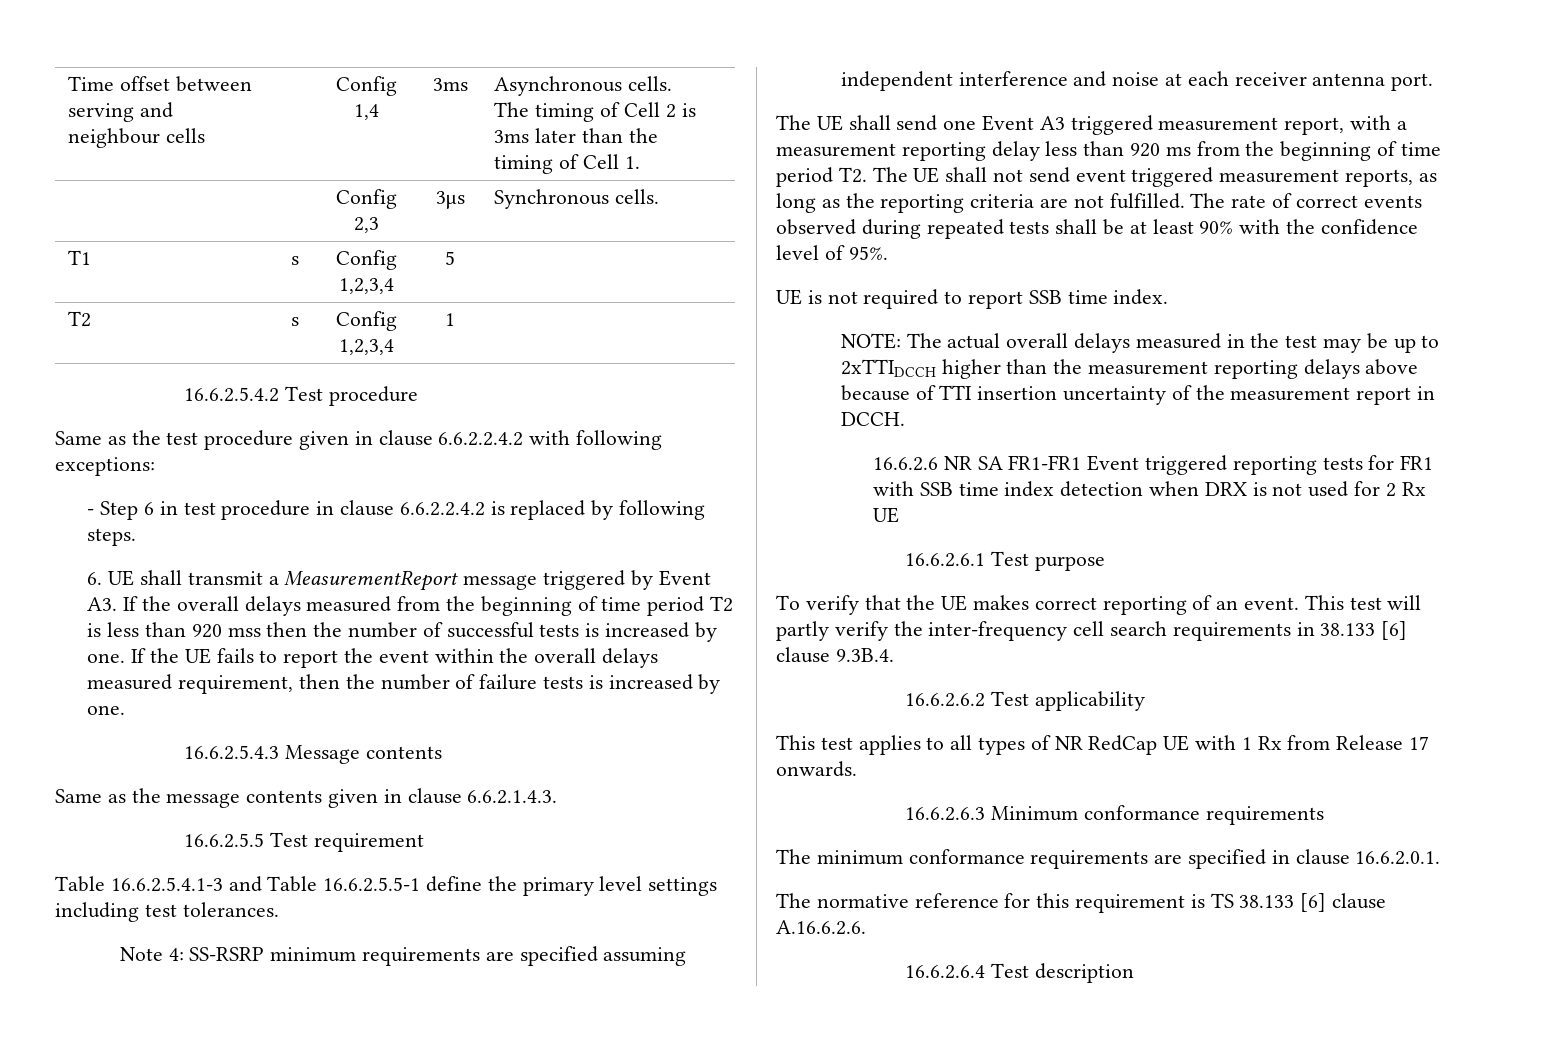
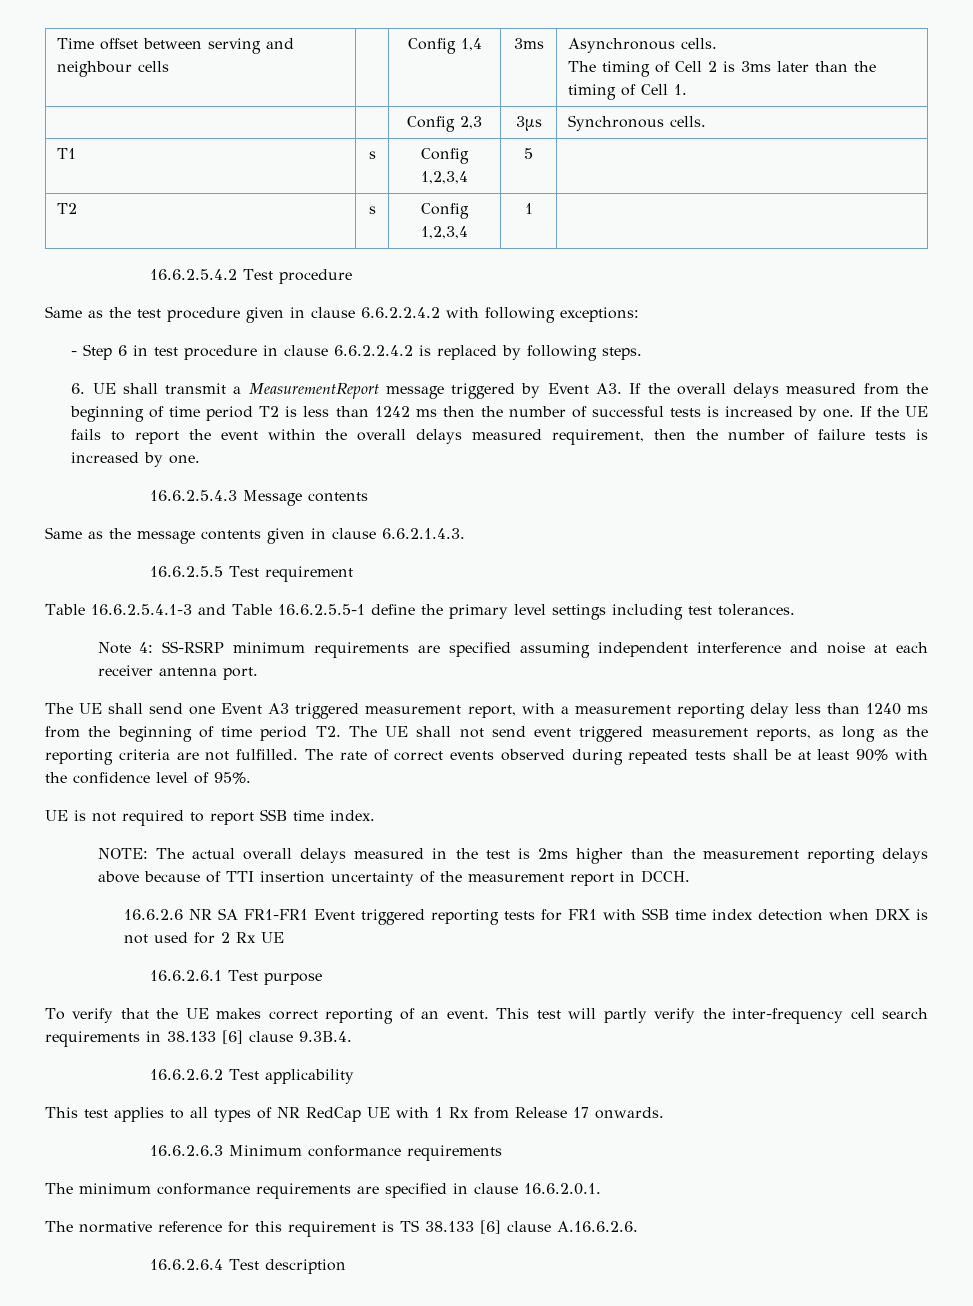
- 6. UE shall transmit a MeasurementReport message triggered by Event A3. If the overall delays measured from the beginning of time period T2 is less than 920 mss then the number of successful tests is increased by one.
+ 6. UE shall transmit a MeasurementReport message triggered by Event A3. If the overall delays measured from the beginning of time period T2 is less than 1242 ms then the number of successful tests is increased by one.
- The UE shall send one Event A3 triggered measurement report, with a measurement reporting delay less than 920 ms from the beginning of time period T2. The UE shall not send event triggered measurement reports, as long as the reporting criteria are not fulfilled.
+ The UE shall send one Event A3 triggered measurement report, with a measurement reporting delay less than 1240 ms from the beginning of time period T2. The UE shall not send event triggered measurement reports, as long as the reporting criteria are not fulfilled.
- NOTE: The actual overall delays measured in the test may be up to 2xTTIDCCH higher than the measurement reporting delays above because of TTI insertion uncertainty of the measurement report in DCCH.
+ NOTE: The actual overall delays measured in the test is 2ms higher than the measurement reporting delays above because of TTI insertion uncertainty of the measurement report in DCCH.

